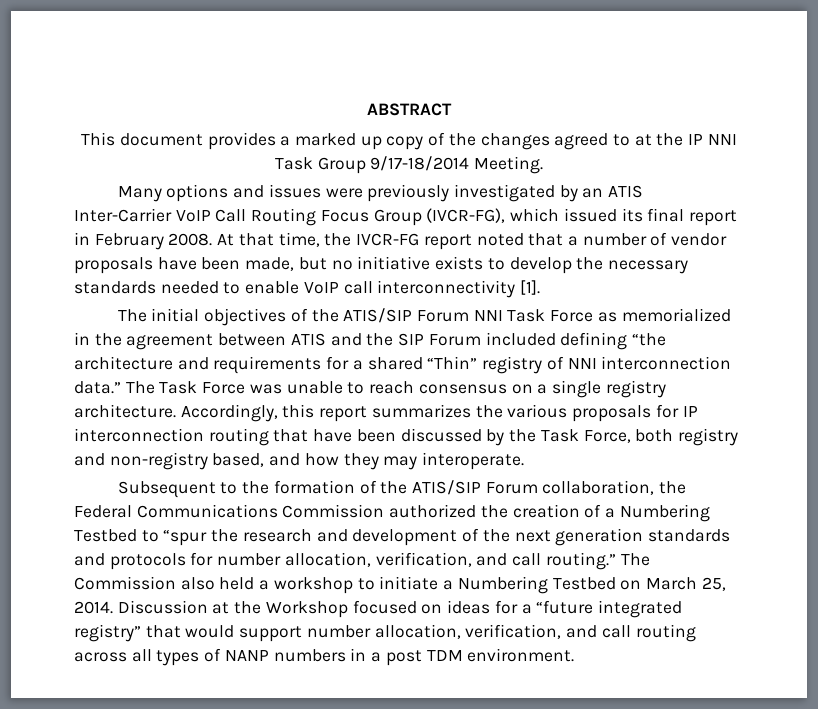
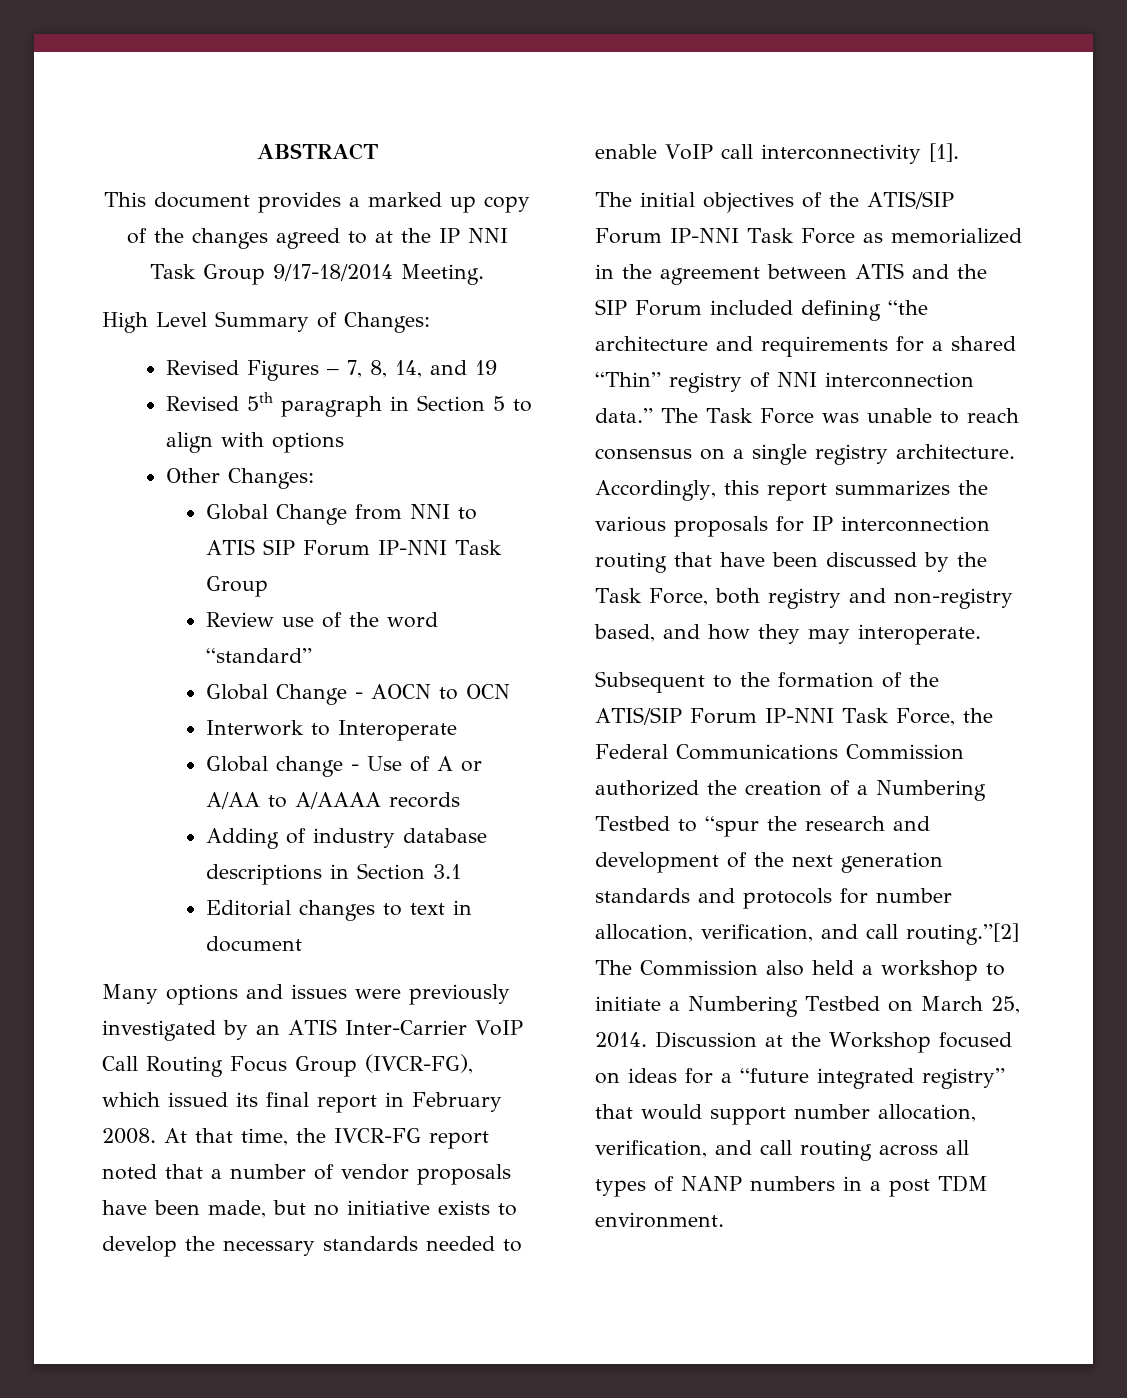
+ High Level Summary of Changes:
+ Revised Figures – 7, 8, 14, and 19
+ Revised 5th paragraph in Section 5 to align with options
+ Other Changes:
+ Global Change from NNI to ATIS SIP Forum IP-NNI Task Group
+ Review use of the word “standard”
+ Global Change - AOCN to OCN
+ Interwork to Interoperate
+ Global change - Use of A or A/AA to A/AAAA records
+ Adding of industry database descriptions in Section 3.1
+ Editorial changes to text in document
- The initial objectives of the ATIS/SIP Forum NNI Task Force as memorialized in the agreement between ATIS and the SIP Forum included defining “the architecture and requirements for a shared “Thin” registry of NNI interconnection data.”
+ The initial objectives of the ATIS/SIP Forum IP-NNI Task Force as memorialized in the agreement between ATIS and the SIP Forum included defining “the architecture and requirements for a shared “Thin” registry of NNI interconnection data.”
- Subsequent to the formation of the ATIS/SIP Forum collaboration, the Federal Communications Commission authorized the creation of a Numbering Testbed to “spur the research and development of the next generation standards and protocols for number allocation, verification, and call routing.” The Commission also held a workshop to initiate a Numbering Testbed on March 25, 2014.
+ Subsequent to the formation of the ATIS/SIP Forum IP-NNI Task Force, the Federal Communications Commission authorized the creation of a Numbering Testbed to “spur the research and development of the next generation standards and protocols for number allocation, verification, and call routing.”[2] The Commission also held a workshop to initiate a Numbering Testbed on March 25, 2014.

